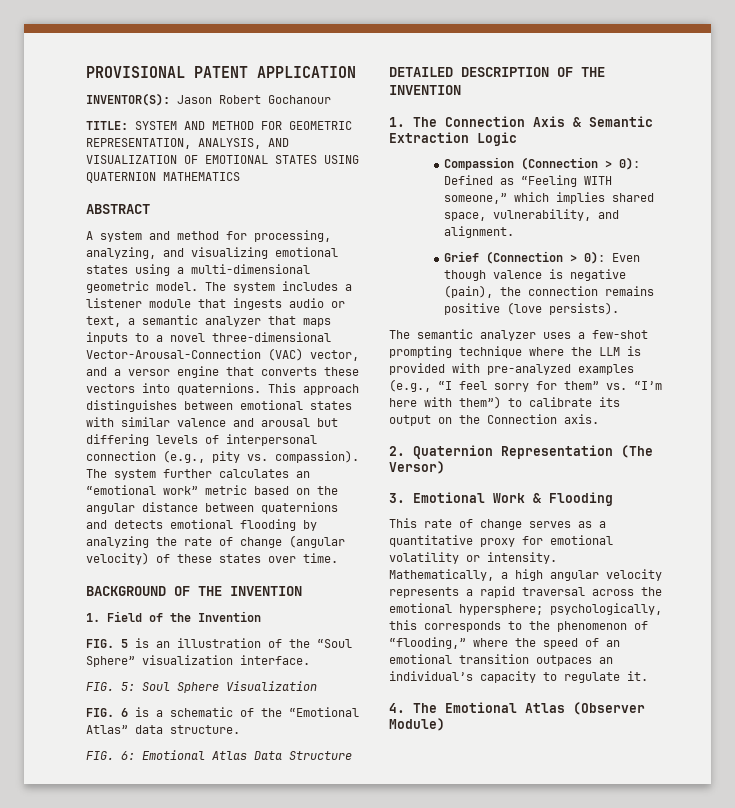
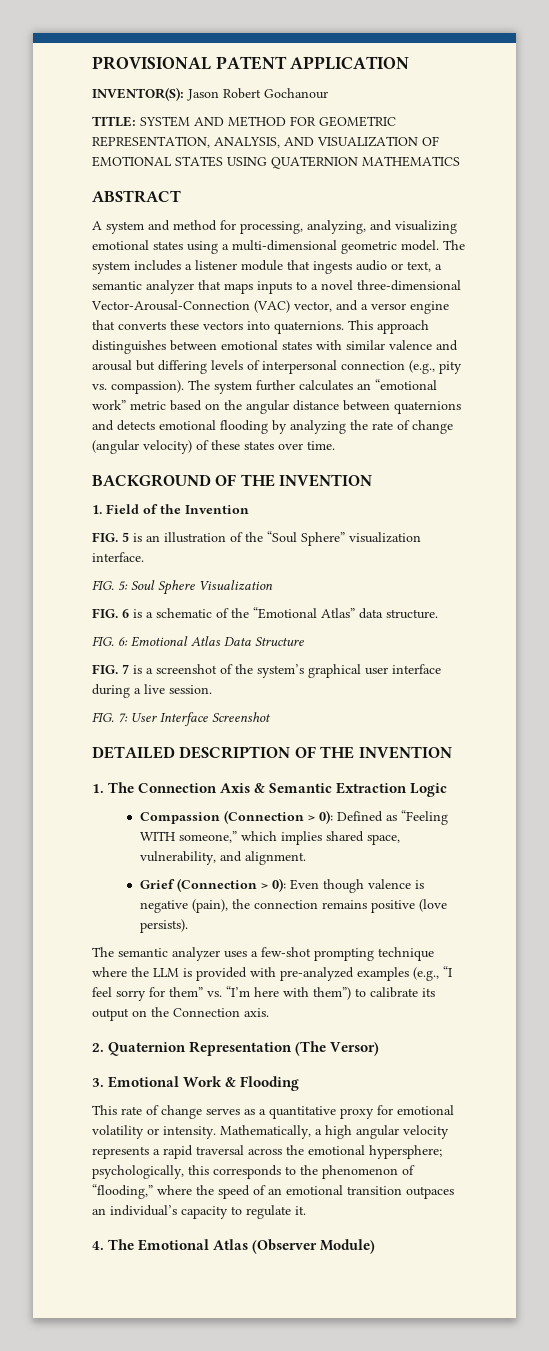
+ FIG. 7 is a screenshot of the system’s graphical user interface during a live session.
+ FIG. 7: User Interface Screenshot

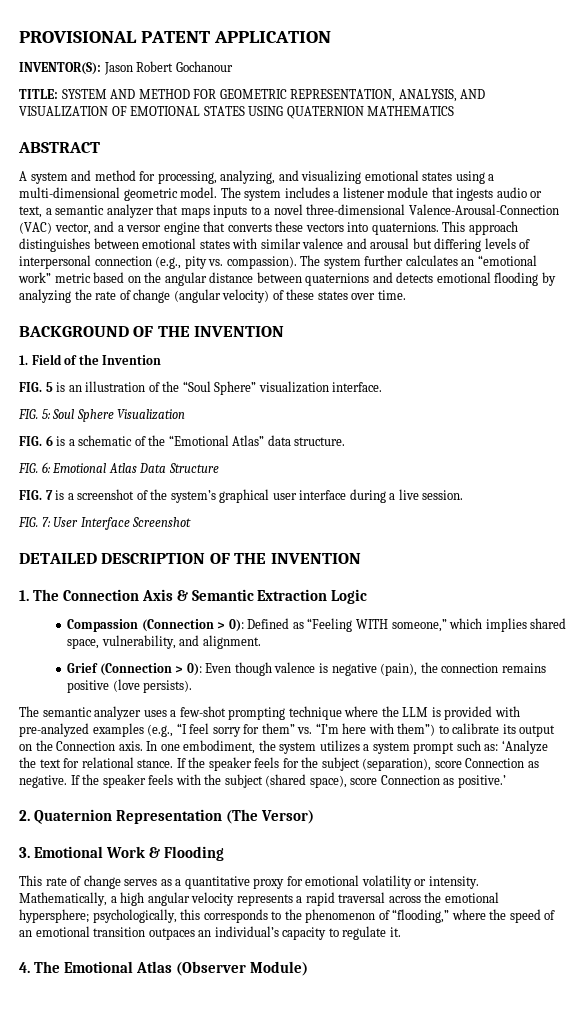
- The system includes a listener module that ingests audio or text, a semantic analyzer that maps inputs to a novel three-dimensional Vector-Arousal-Connection (VAC) vector, and a versor engine that converts these vectors into quaternions.
+ The system includes a listener module that ingests audio or text, a semantic analyzer that maps inputs to a novel three-dimensional Valence-Arousal-Connection (VAC) vector, and a versor engine that converts these vectors into quaternions.
+ In one embodiment, the system utilizes a system prompt such as: ‘Analyze the text for relational stance. If the speaker feels for the subject (separation), score Connection as negative. If the speaker feels with the subject (shared space), score Connection as positive.’

